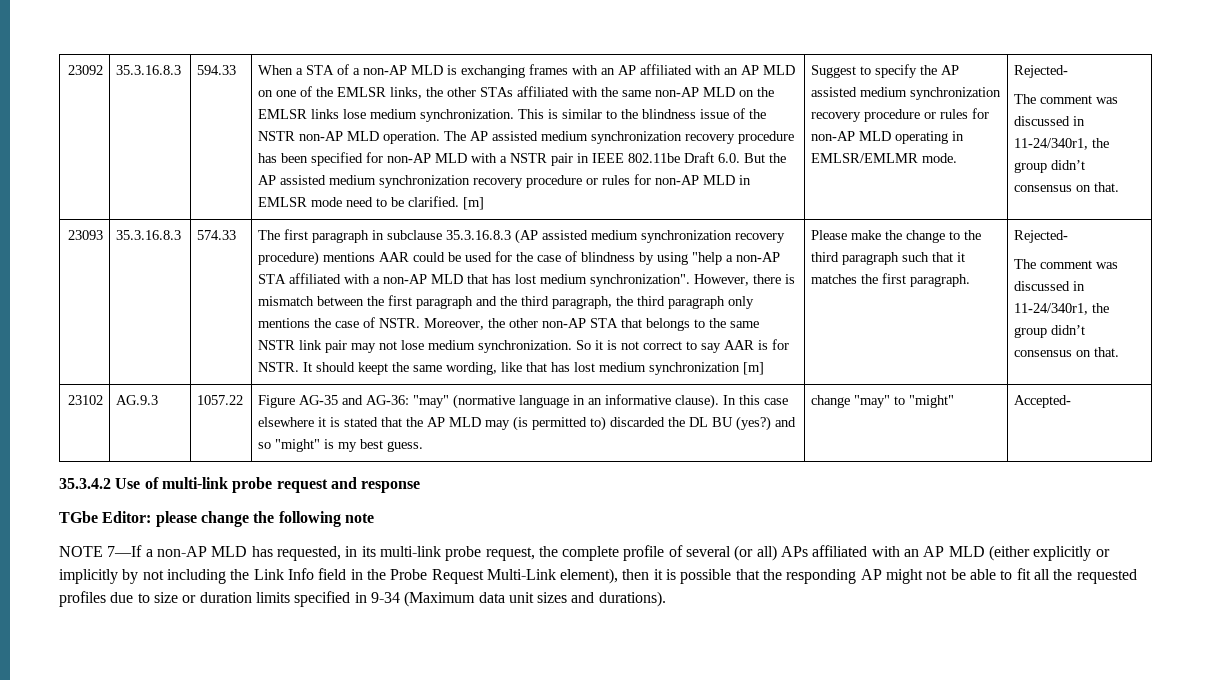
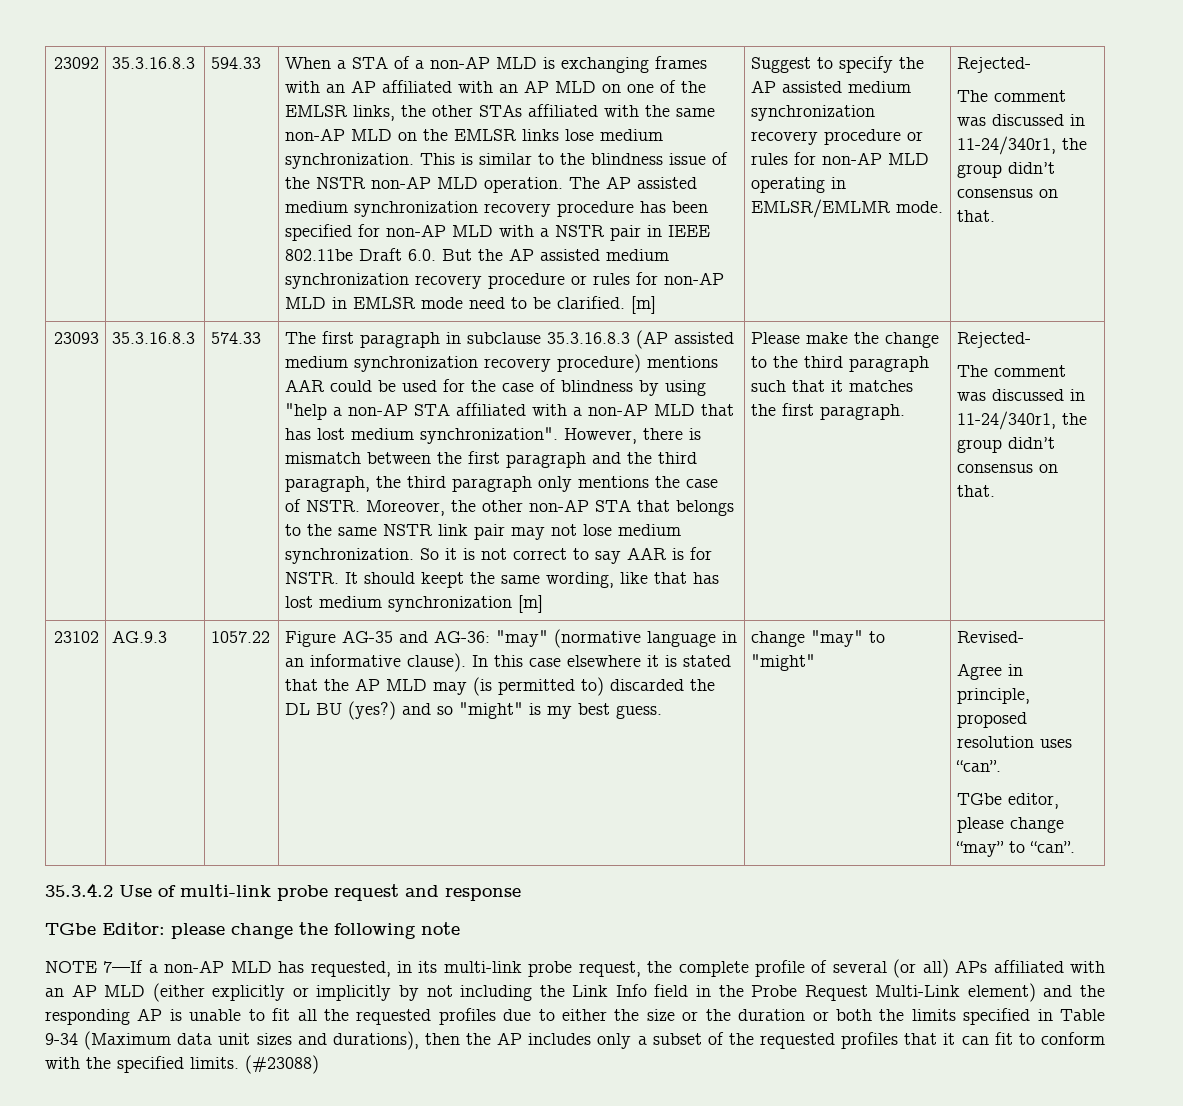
- Accepted-
+ Revised-
+ Agree in principle, proposed resolution uses “can”.
+ TGbe editor, please change “may” to “can”.
- NOTE 7—If a non-AP MLD has requested, in its multi-link probe request, the complete profile of several (or all) APs affiliated with an AP MLD (either explicitly or implicitly by not including the Link Info field in the Probe Request Multi-Link element), then it is possible that the responding AP might not be able to fit all the requested profiles due to size or duration limits specified in 9-34 (Maximum data unit sizes and durations).
+ NOTE 7—If a non-AP MLD has requested, in its multi-link probe request, the complete profile of several (or all) APs affiliated with an AP MLD (either explicitly or implicitly by not including the Link Info field in the Probe Request Multi-Link element) and the responding AP is unable to fit all the requested profiles due to either the size or the duration or both the limits specified in Table 9-34 (Maximum data unit sizes and durations), then the AP includes only a subset of the requested profiles that it can fit to conform with the specified limits. (#23088)

